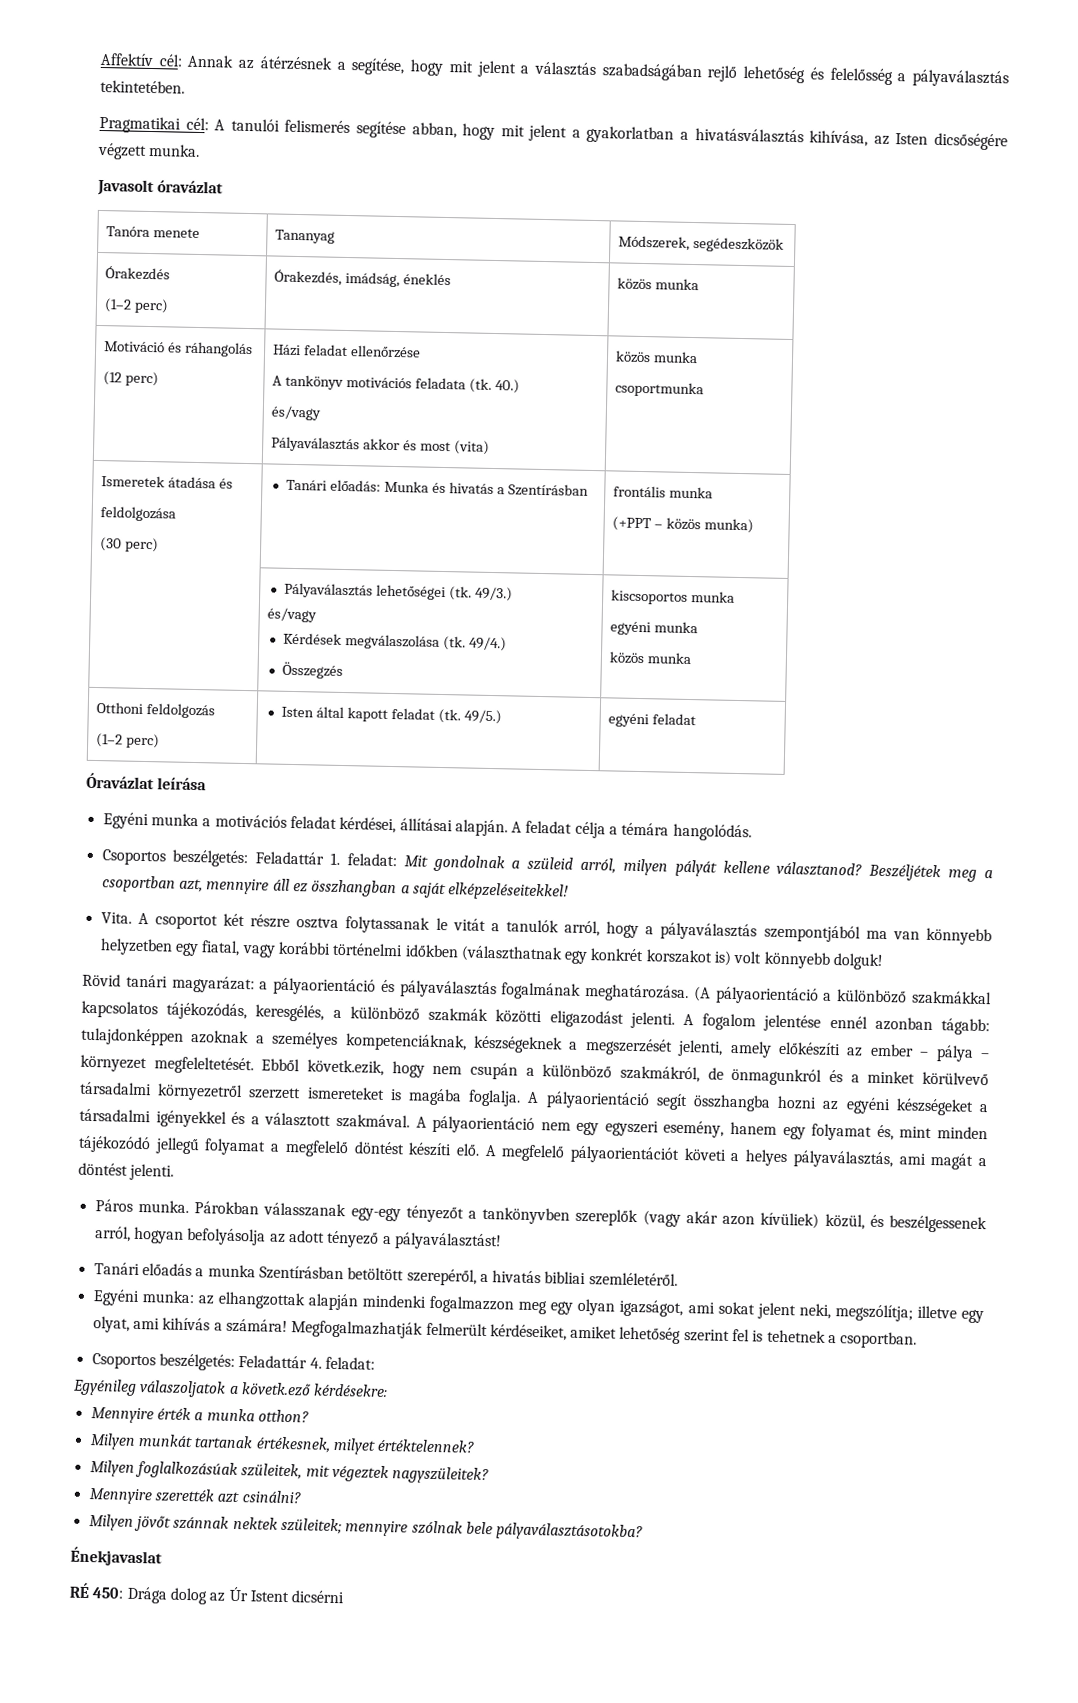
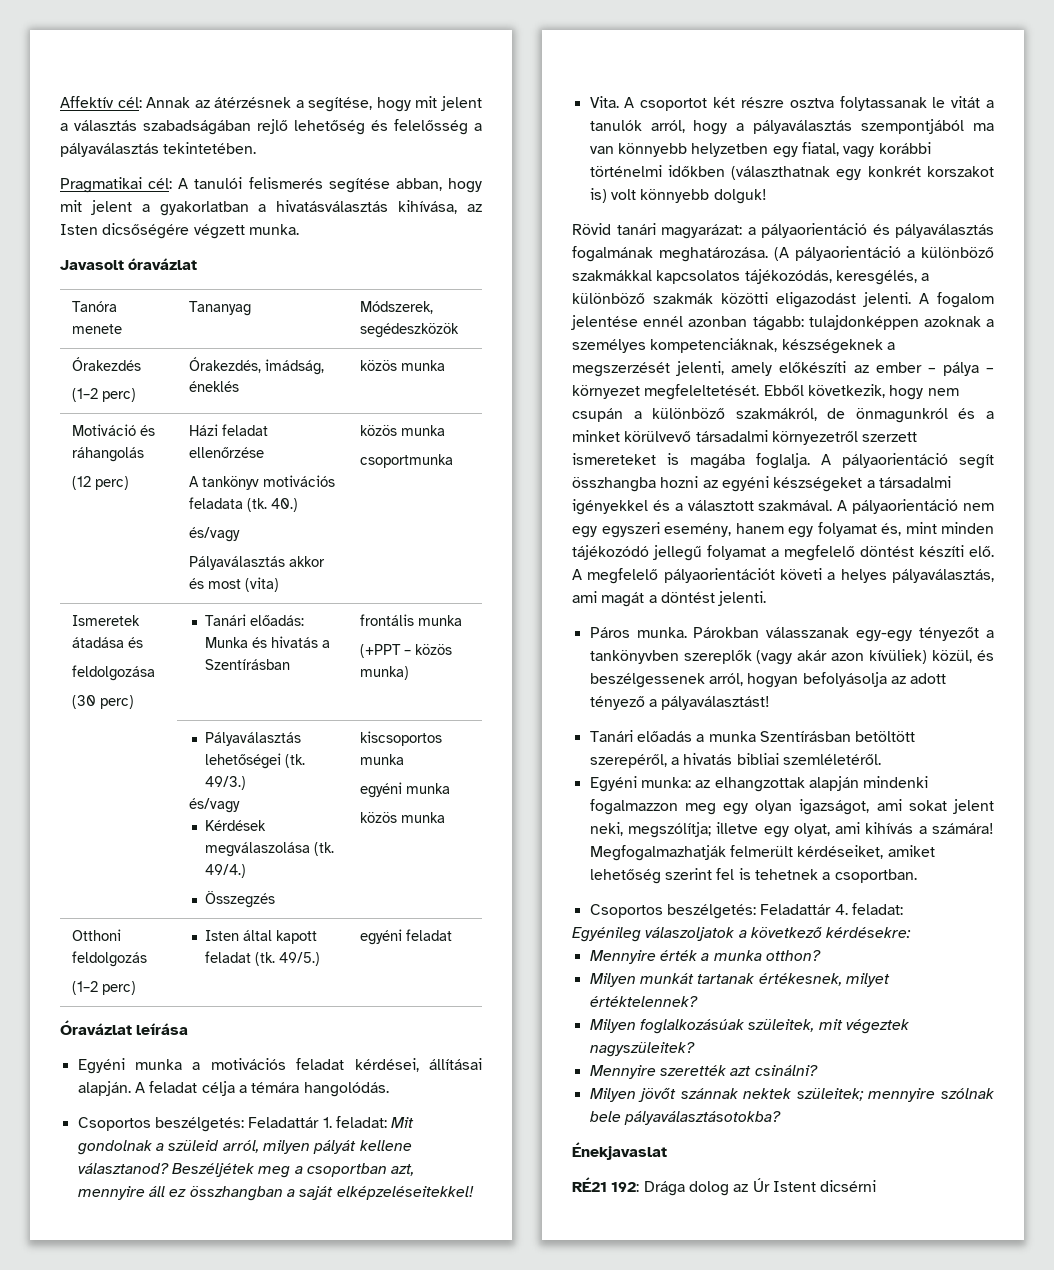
- Ebből követk.ezik, hogy nem csupán a különböző szakmákról, de önmagunkról és a minket körülvevő társadalmi környezetről szerzett ismereteket is magába foglalja.
+ Ebből következik, hogy nem csupán a különböző szakmákról, de önmagunkról és a minket körülvevő társadalmi környezetről szerzett ismereteket is magába foglalja.
- Egyénileg válaszoljatok a követk.ező kérdésekre:
+ Egyénileg válaszoljatok a következő kérdésekre:
- RÉ 450: Drága dolog az Úr Istent dicsérni
+ RÉ21 192: Drága dolog az Úr Istent dicsérni

